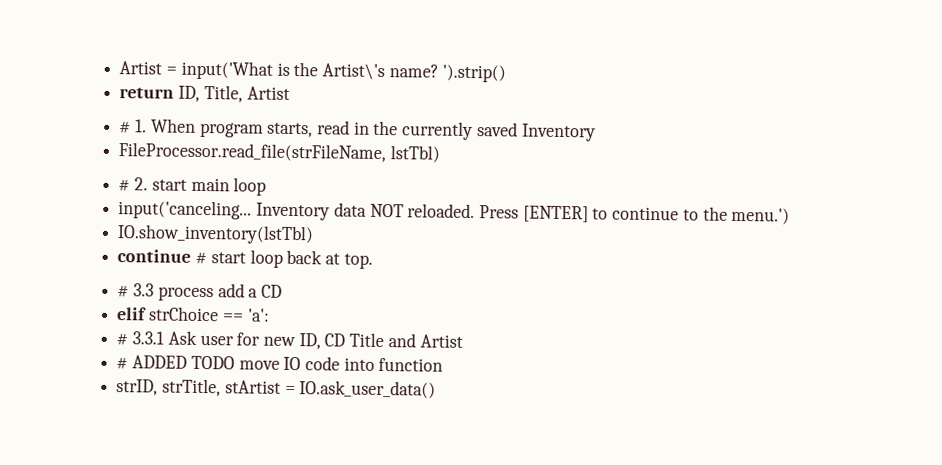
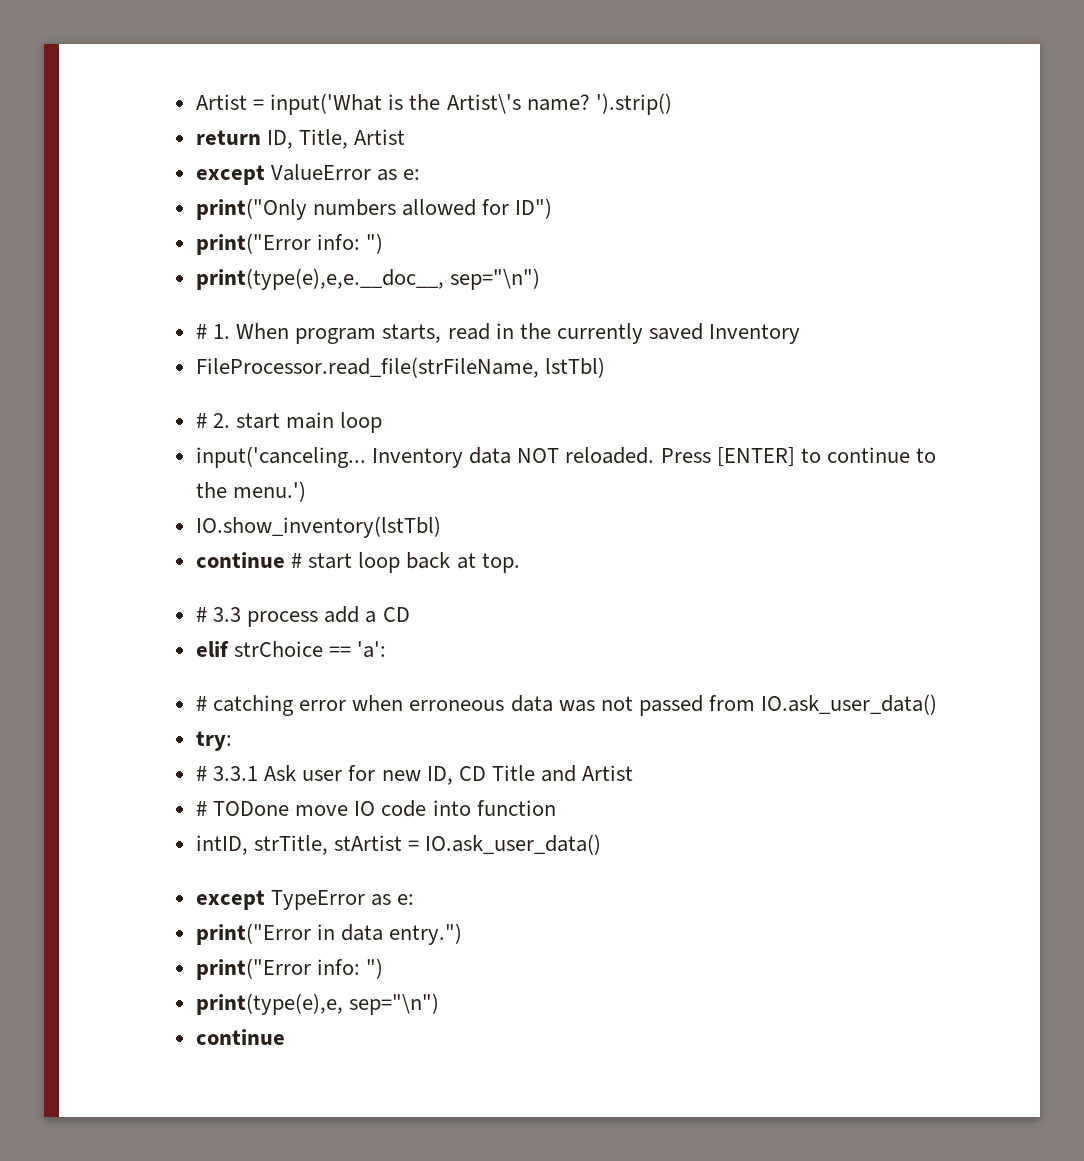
+ except ValueError as e:
+ print("Only numbers allowed for ID")
+ print("Error info: ")
+ print(type(e),e,e.__doc__, sep="\n")
+ # catching error when erroneous data was not passed from IO.ask_user_data()
+ try:
- # ADDED TODO move IO code into function
+ # TODone move IO code into function
- strID, strTitle, stArtist = IO.ask_user_data()
+ intID, strTitle, stArtist = IO.ask_user_data()
+ except TypeError as e:
+ print("Error in data entry.")
+ print("Error info: ")
+ print(type(e),e, sep="\n")
+ continue

